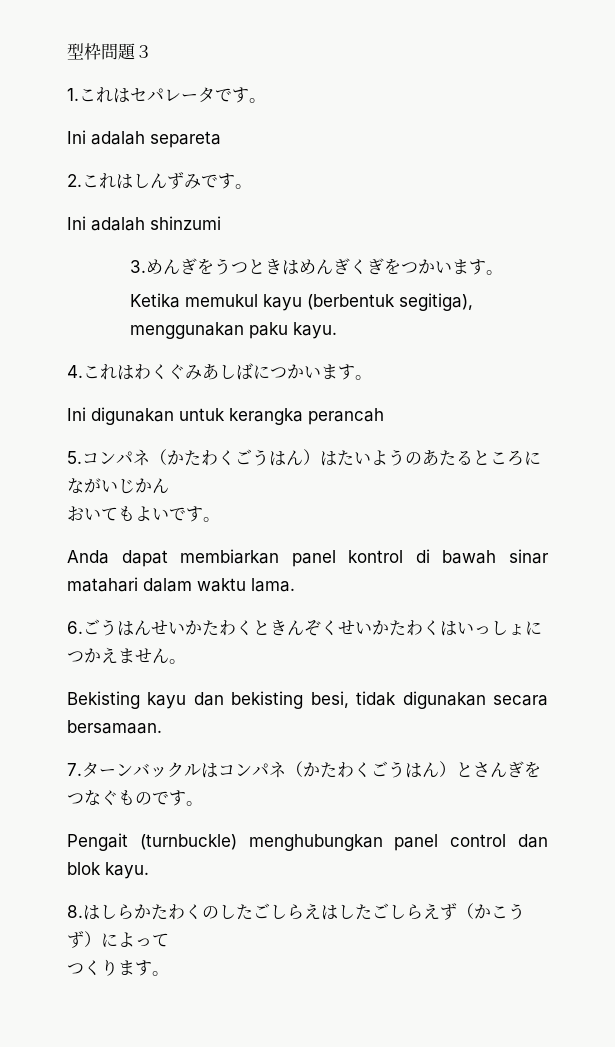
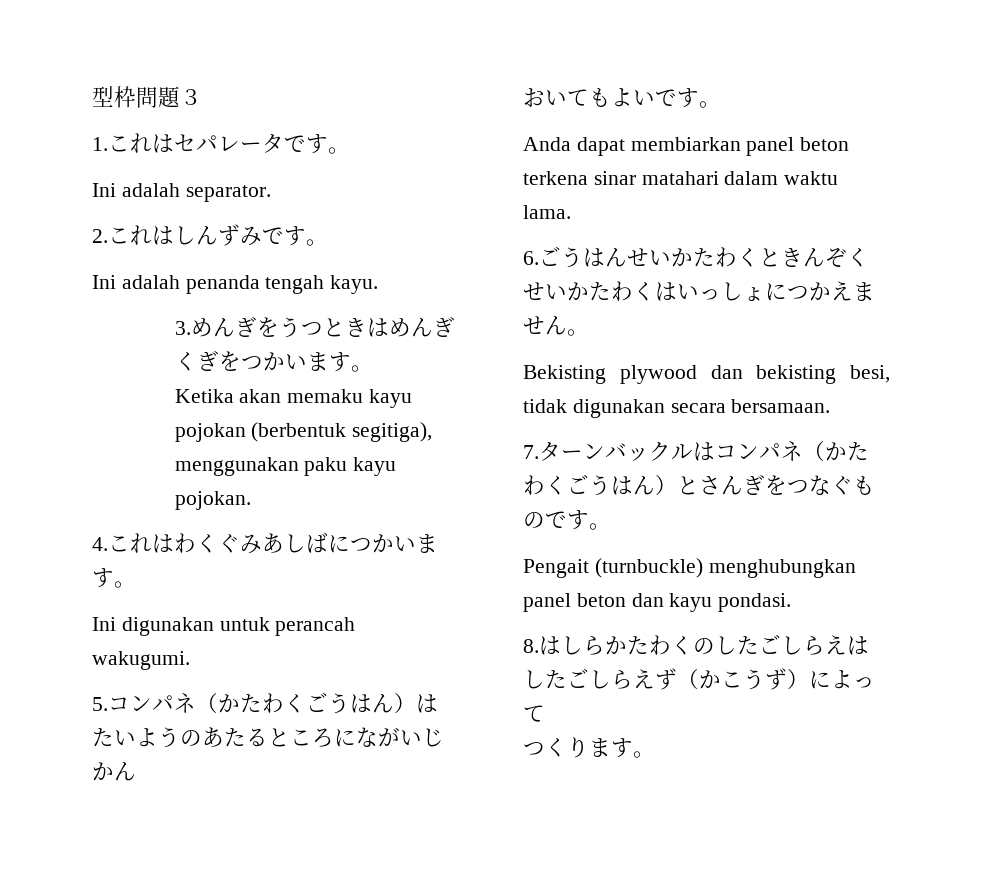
- Ini adalah separeta
+ Ini adalah separator.
- Ini adalah shinzumi
+ Ini adalah penanda tengah kayu.
- Ketika memukul kayu (berbentuk segitiga), menggunakan paku kayu.
+ Ketika akan memaku kayu pojokan (berbentuk segitiga), menggunakan paku kayu pojokan.
- Ini digunakan untuk kerangka perancah
+ Ini digunakan untuk perancah wakugumi.
- Anda dapat membiarkan panel kontrol di bawah sinar matahari dalam waktu lama.
+ Anda dapat membiarkan panel beton terkena sinar matahari dalam waktu lama.
- Bekisting kayu dan bekisting besi, tidak digunakan secara bersamaan.
+ Bekisting plywood dan bekisting besi, tidak digunakan secara bersamaan.
- Pengait (turnbuckle) menghubungkan panel control dan blok kayu.
+ Pengait (turnbuckle) menghubungkan panel beton dan kayu pondasi.

